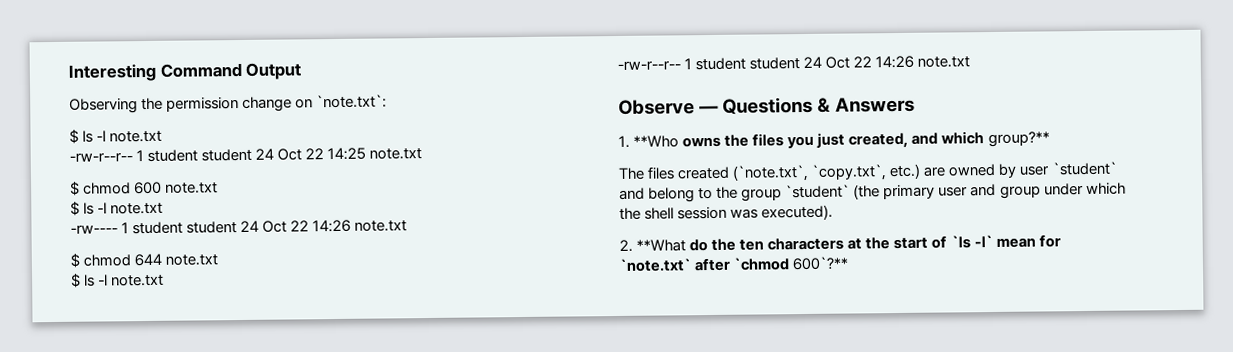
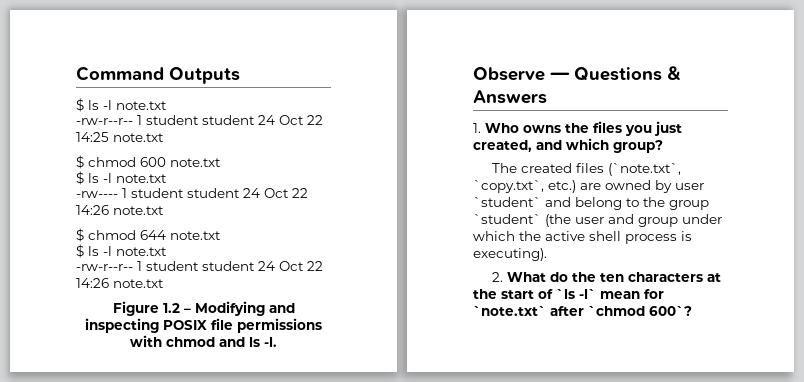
- Interesting Command Output
- Observing the permission change on `note.txt`:
+ Command Outputs
+ Figure 1.2 – Modifying and inspecting POSIX file permissions with chmod and ls -l.
- 1. **Who owns the files you just created, and which group?**
+ 1. Who owns the files you just created, and which group?
- The files created (`note.txt`, `copy.txt`, etc.) are owned by user `student` and belong to the group `student` (the primary user and group under which the shell session was executed).
+ The created files (`note.txt`, `copy.txt`, etc.) are owned by user `student` and belong to the group `student` (the user and group under which the active shell process is executing).
- 2. **What do the ten characters at the start of `ls -l` mean for `note.txt` after `chmod 600`?**
+ 2. What do the ten characters at the start of `ls -l` mean for `note.txt` after `chmod 600`?

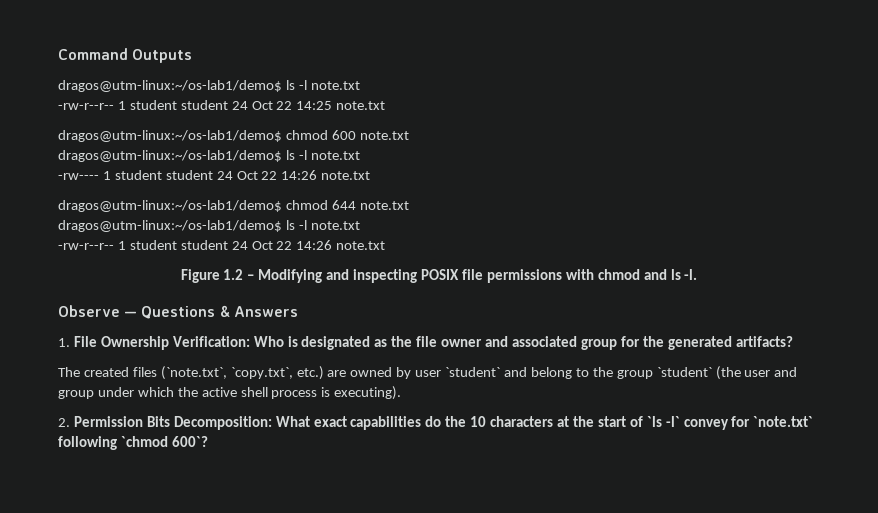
  Command Outputs
- $ ls -l note.txt
+ dragos@utm-linux:~/os-lab1/demo$ ls -l note.txt
- $ chmod 600 note.txt
- $ ls -l note.txt
+ dragos@utm-linux:~/os-lab1/demo$ chmod 600 note.txt
+ dragos@utm-linux:~/os-lab1/demo$ ls -l note.txt
- $ chmod 644 note.txt
- $ ls -l note.txt
+ dragos@utm-linux:~/os-lab1/demo$ chmod 644 note.txt
+ dragos@utm-linux:~/os-lab1/demo$ ls -l note.txt
- 1. Who owns the files you just created, and which group?
+ 1. File Ownership Verification: Who is designated as the file owner and associated group for the generated artifacts?
- 2. What do the ten characters at the start of `ls -l` mean for `note.txt` after `chmod 600`?
+ 2. Permission Bits Decomposition: What exact capabilities do the 10 characters at the start of `ls -l` convey for `note.txt` following `chmod 600`?

